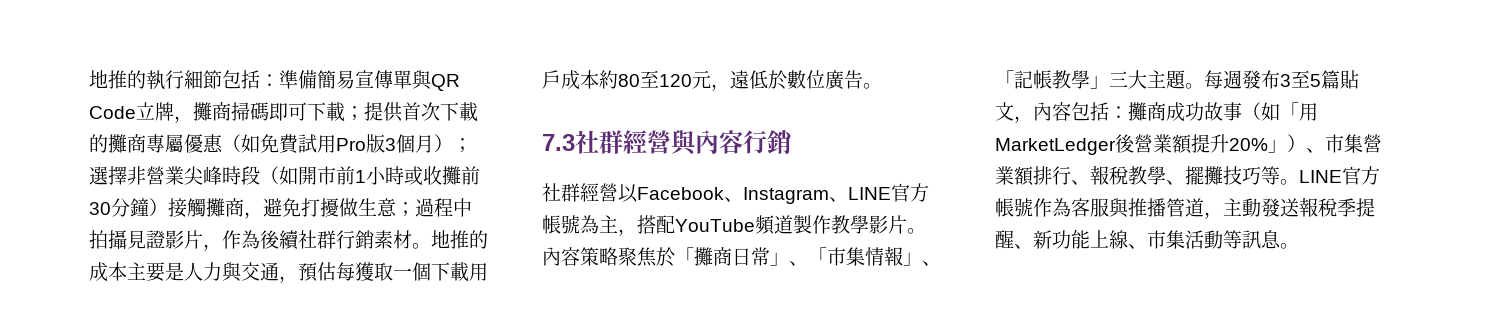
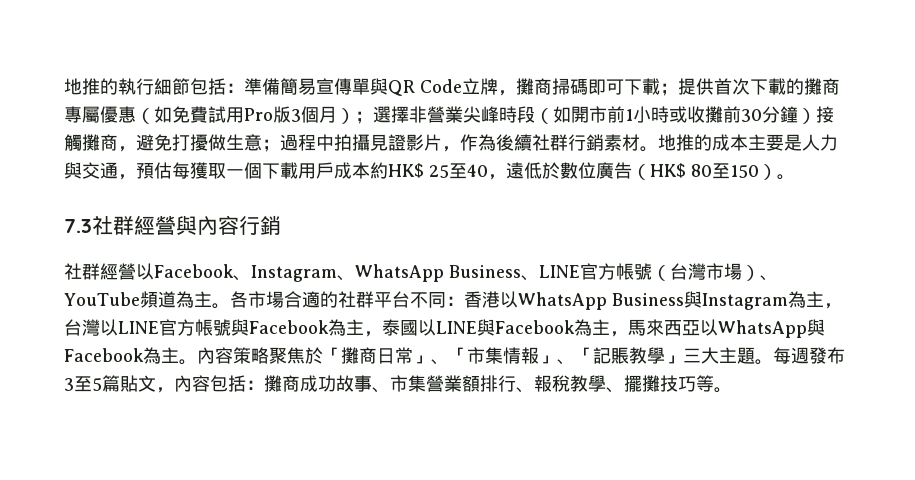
- 地推的成本主要是人力與交通，預估每獲取一個下載用戶成本約80至120元，遠低於數位廣告。
+ 地推的成本主要是人力與交通，預估每獲取一個下載用戶成本約HK$ 25至40，遠低於數位廣告（HK$ 80至150）。
- 社群經營以Facebook、Instagram、LINE官方帳號為主，搭配YouTube頻道製作教學影片。
+ 社群經營以Facebook、Instagram、WhatsApp Business、LINE官方帳號（台灣市場）、YouTube頻道為主。各市場合適的社群平台不同：香港以WhatsApp Business與Instagram為主，台灣以LINE官方帳號與Facebook為主，泰國以LINE與Facebook為主，馬來西亞以WhatsApp與Facebook為主。
- 內容策略聚焦於「攤商日常」、「市集情報」、「記帳教學」三大主題。
+ 內容策略聚焦於「攤商日常」、「市集情報」、「記賬教學」三大主題。
- 每週發布3至5篇貼文，內容包括：攤商成功故事（如「用MarketLedger後營業額提升20%」）、市集營業額排行、報稅教學、擺攤技巧等。LINE官方帳號作為客服與推播管道，主動發送報稅季提醒、新功能上線、市集活動等訊息。
+ 每週發布3至5篇貼文，內容包括：攤商成功故事、市集營業額排行、報稅教學、擺攤技巧等。

